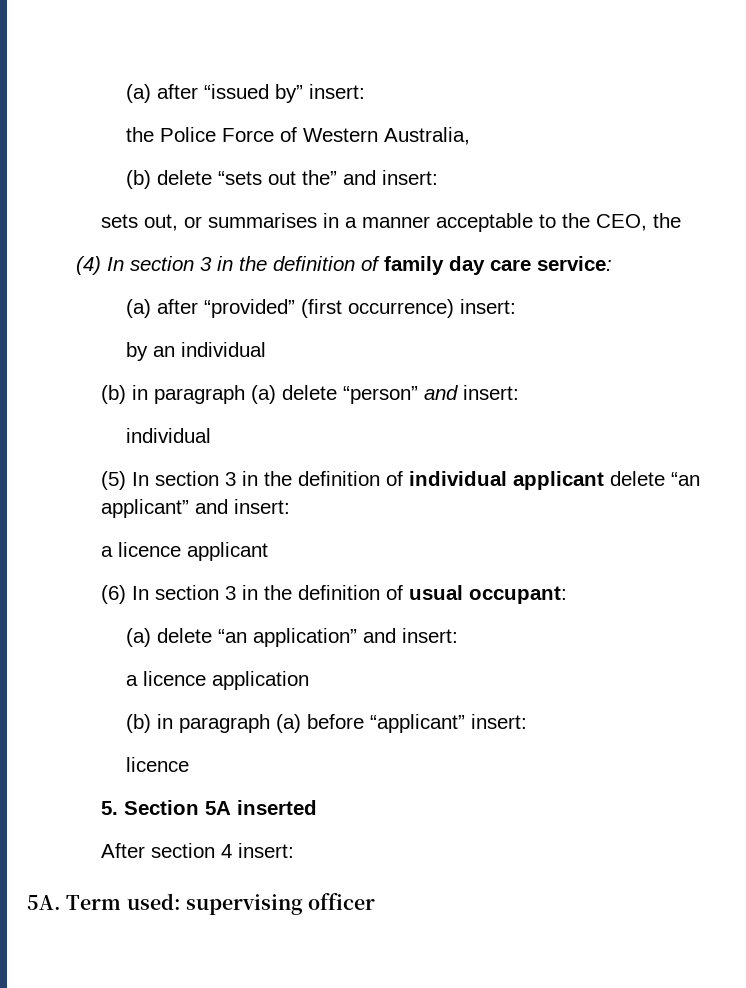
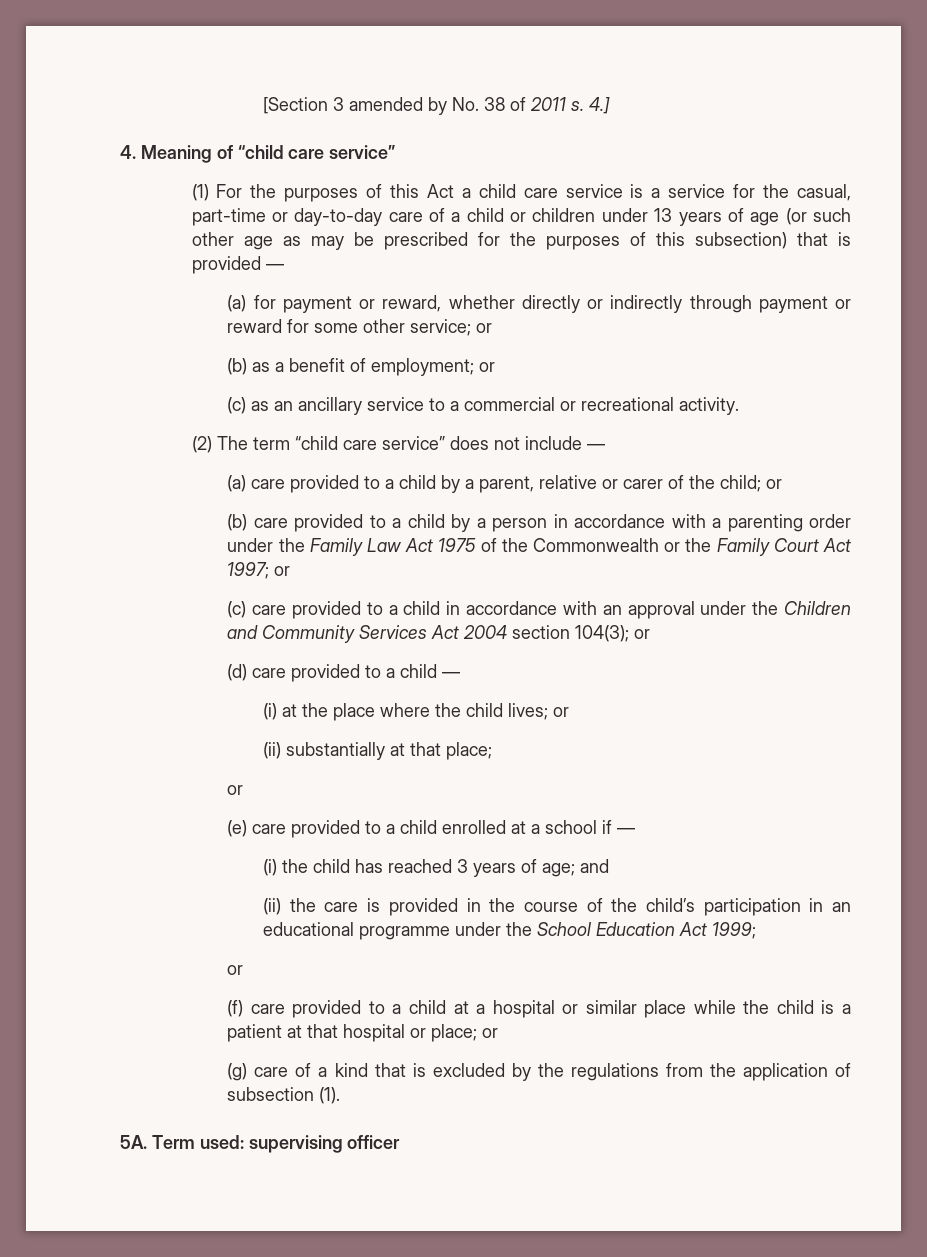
- (a) after “issued by” insert:
- the Police Force of Western Australia,
- (b) delete “sets out the” and insert:
- sets out, or summarises in a manner acceptable to the CEO, the
- (4) In section 3 in the definition of family day care service:
- (a) after “provided” (first occurrence) insert:
- by an individual
- (b) in paragraph (a) delete “person” and insert:
- individual
- (5) In section 3 in the definition of individual applicant delete “an applicant” and insert:
- a licence applicant
- (6) In section 3 in the definition of usual occupant:
- (a) delete “an application” and insert:
- a licence application
- (b) in paragraph (a) before “applicant” insert:
- licence
- 5. Section 5A inserted
- After section 4 insert:
+ [Section 3 amended by No. 38 of 2011 s. 4.]
+ 4. Meaning of “child care service”
+ (1) For the purposes of this Act a child care service is a service for the casual, part-time or day-to-day care of a child or children under 13 years of age (or such other age as may be prescribed for the purposes of this subsection) that is provided —
+ (a) for payment or reward, whether directly or indirectly through payment or reward for some other service; or
+ (b) as a benefit of employment; or
+ (c) as an ancillary service to a commercial or recreational activity.
+ (2) The term “child care service” does not include —
+ (a) care provided to a child by a parent, relative or carer of the child; or
+ (b) care provided to a child by a person in accordance with a parenting order under the Family Law Act 1975 of the Commonwealth or the Family Court Act 1997; or
+ (c) care provided to a child in accordance with an approval under the Children and Community Services Act 2004 section 104(3); or
+ (d) care provided to a child —
+ (i) at the place where the child lives; or
+ (ii) substantially at that place;
+ or
+ (e) care provided to a child enrolled at a school if —
+ (i) the child has reached 3 years of age; and
+ (ii) the care is provided in the course of the child’s participation in an educational programme under the School Education Act 1999;
+ or
+ (f) care provided to a child at a hospital or similar place while the child is a patient at that hospital or place; or
+ (g) care of a kind that is excluded by the regulations from the application of subsection (1).

